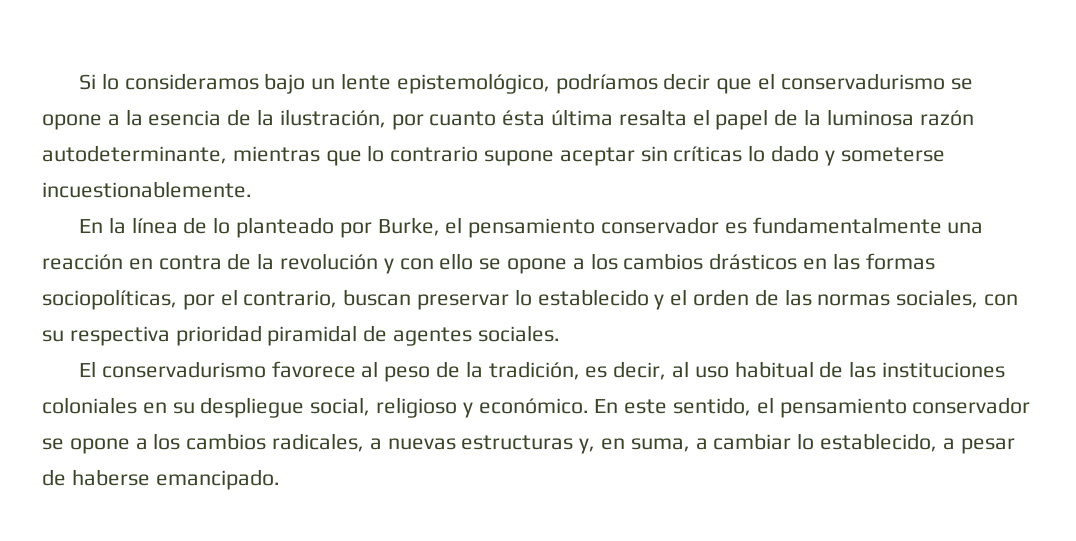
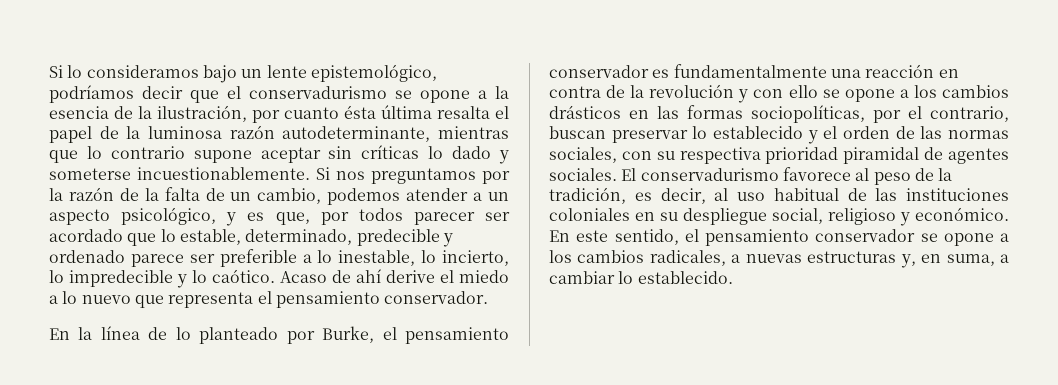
+ Si nos preguntamos por la razón de la falta de un cambio, podemos atender a un aspecto psicológico, y es que, por todos parecer ser acordado que lo estable, determinado, predecible y ordenado parece ser preferible a lo inestable, lo incierto, lo impredecible y lo caótico. Acaso de ahí derive el miedo a lo nuevo que representa el pensamiento conservador.
- En la línea de lo planteado por Burke, el pensamiento conservador es fundamentalmente una reacción en contra de la revolución y con ello se opone a los cambios drásticos en las formas sociopolíticas, por el contrario, buscan preservar lo establecido y el orden de las normas sociales, con su respectiva prioridad piramidal de agentes sociales.
- El conservadurismo favorece al peso de la tradición, es decir, al uso habitual de las instituciones coloniales en su despliegue social, religioso y económico.
+ En la línea de lo planteado por Burke, el pensamiento conservador es fundamentalmente una reacción en contra de la revolución y con ello se opone a los cambios drásticos en las formas sociopolíticas, por el contrario, buscan preservar lo establecido y el orden de las normas sociales, con su respectiva prioridad piramidal de agentes sociales. El conservadurismo favorece al peso de la tradición, es decir, al uso habitual de las instituciones coloniales en su despliegue social, religioso y económico.
- En este sentido, el pensamiento conservador se opone a los cambios radicales, a nuevas estructuras y, en suma, a cambiar lo establecido, a pesar de haberse emancipado.
+ En este sentido, el pensamiento conservador se opone a los cambios radicales, a nuevas estructuras y, en suma, a cambiar lo establecido.

